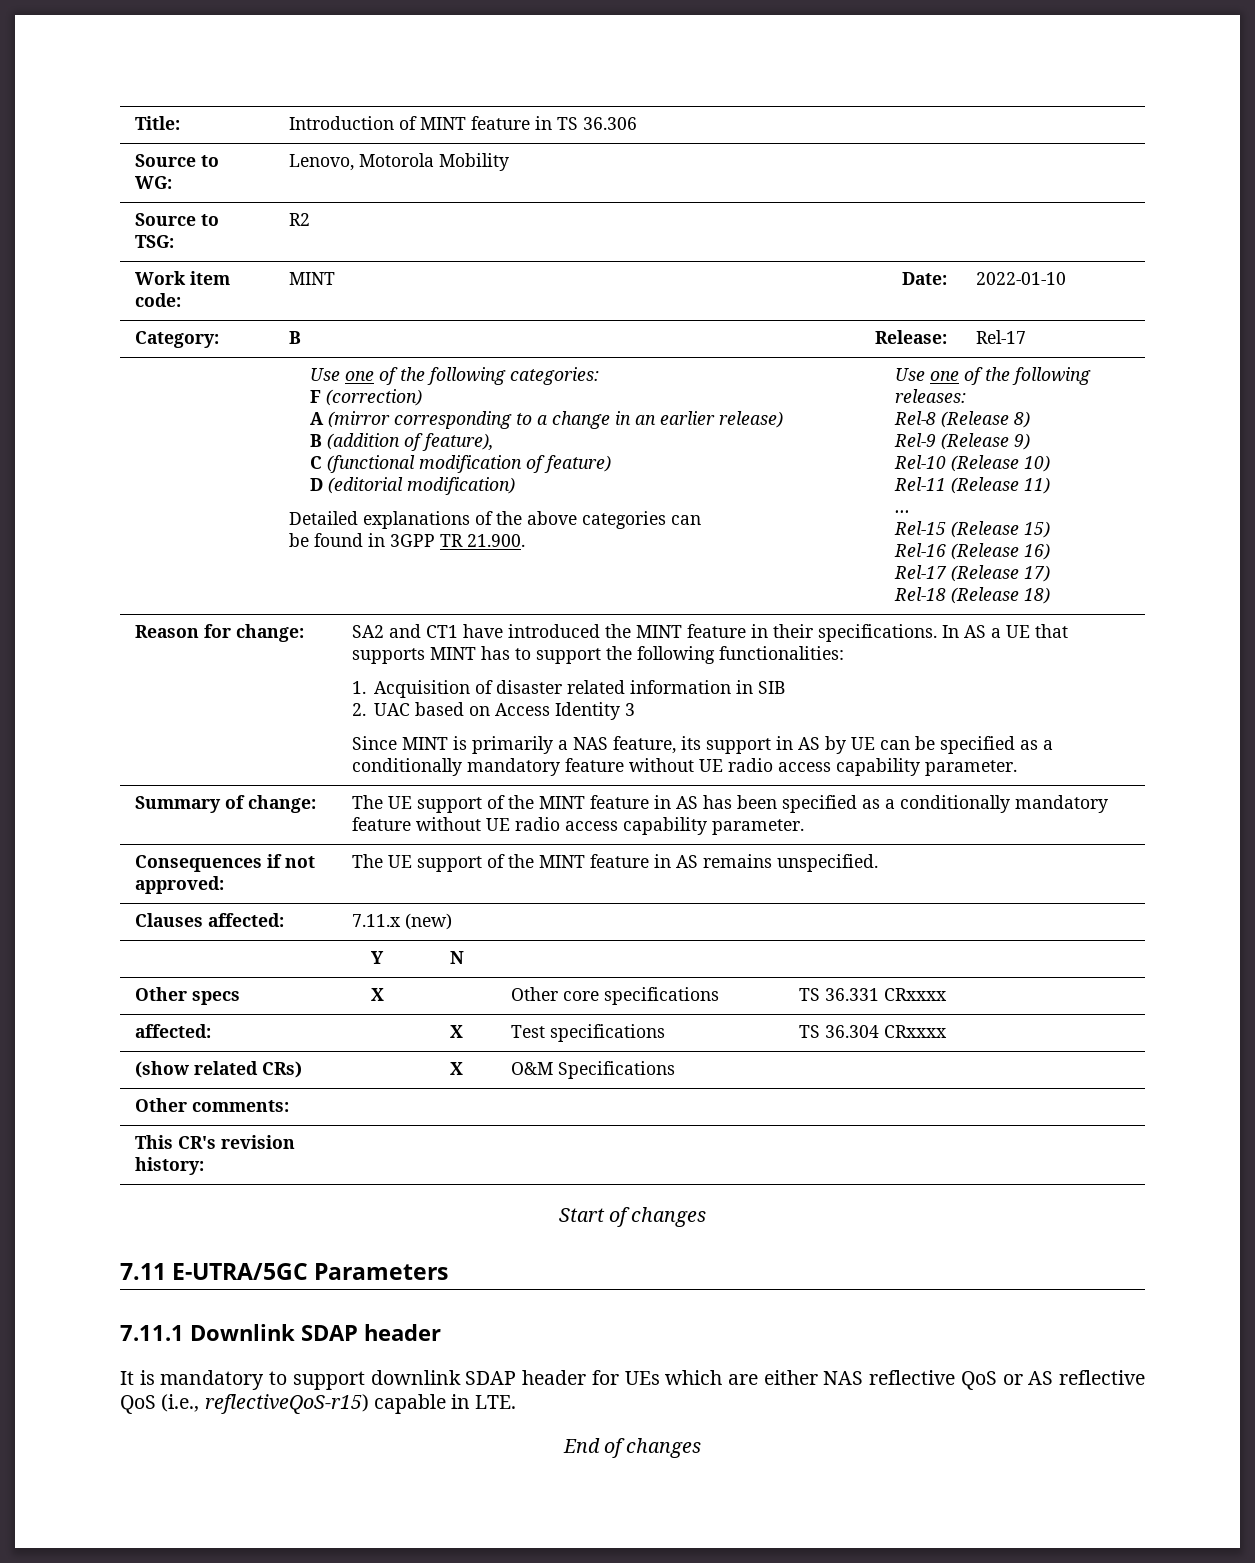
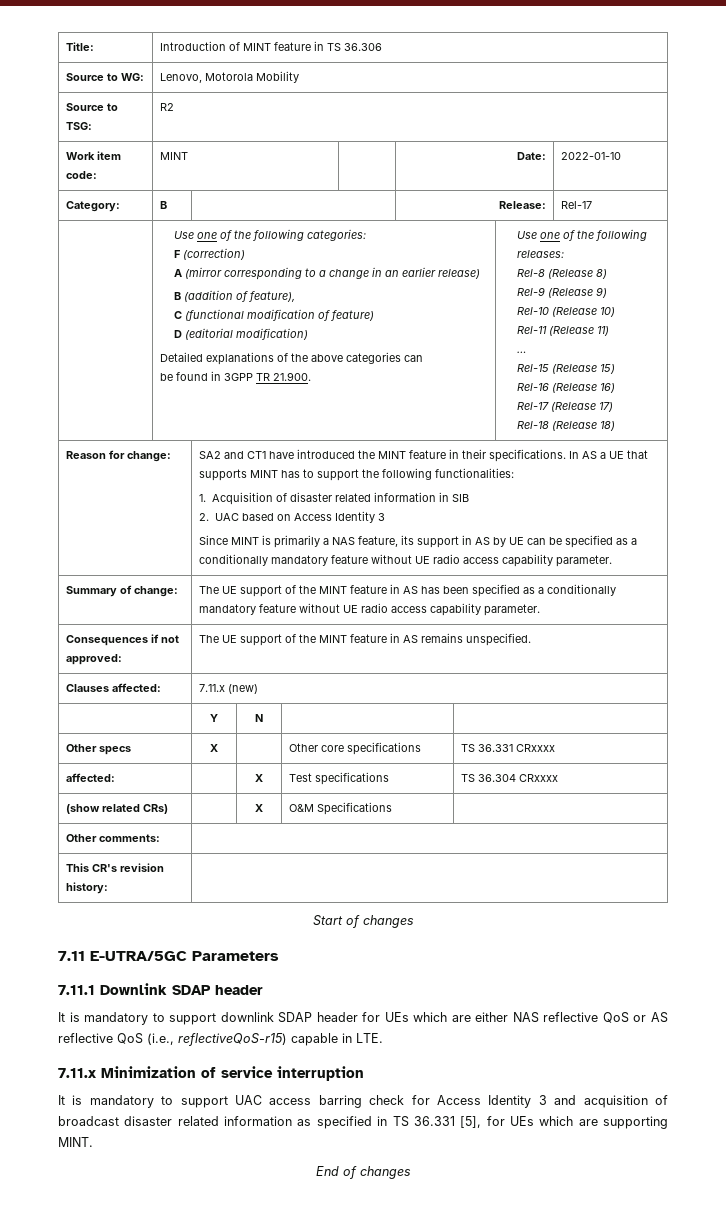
+ 7.11.x Minimization of service interruption
+ It is mandatory to support UAC access barring check for Access Identity 3 and acquisition of broadcast disaster related information as specified in TS 36.331 [5], for UEs which are supporting MINT.

